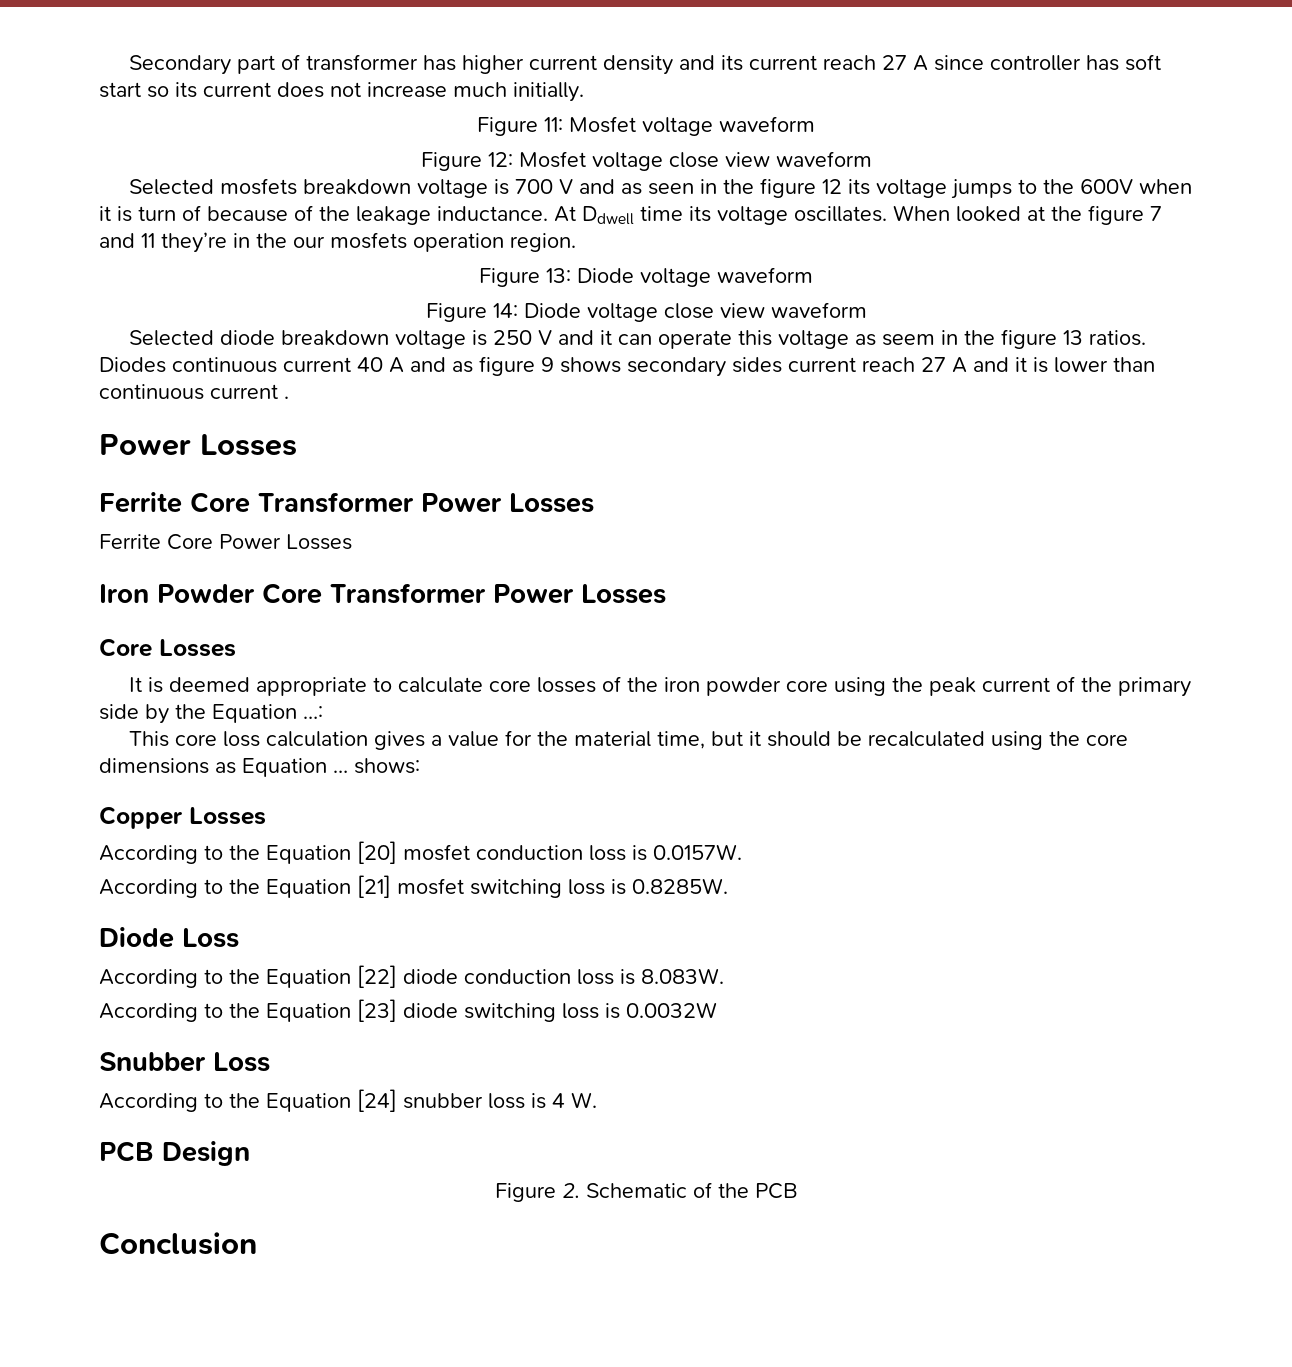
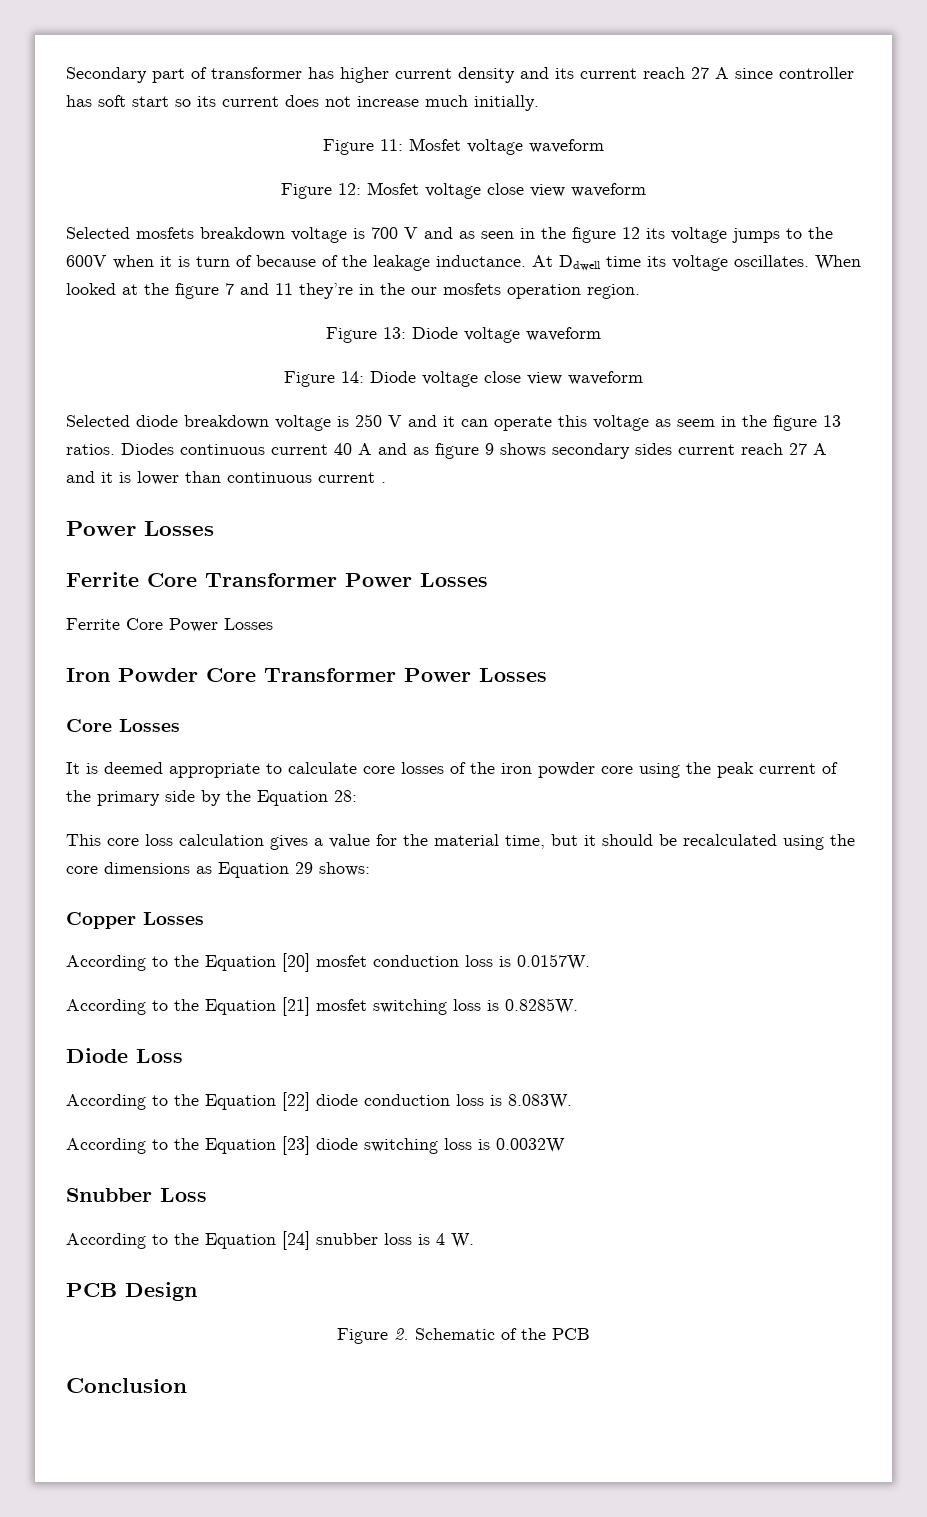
- It is deemed appropriate to calculate core losses of the iron powder core using the peak current of the primary side by the Equation …:
+ It is deemed appropriate to calculate core losses of the iron powder core using the peak current of the primary side by the Equation 28:
- This core loss calculation gives a value for the material time, but it should be recalculated using the core dimensions as Equation … shows:
+ This core loss calculation gives a value for the material time, but it should be recalculated using the core dimensions as Equation 29 shows:

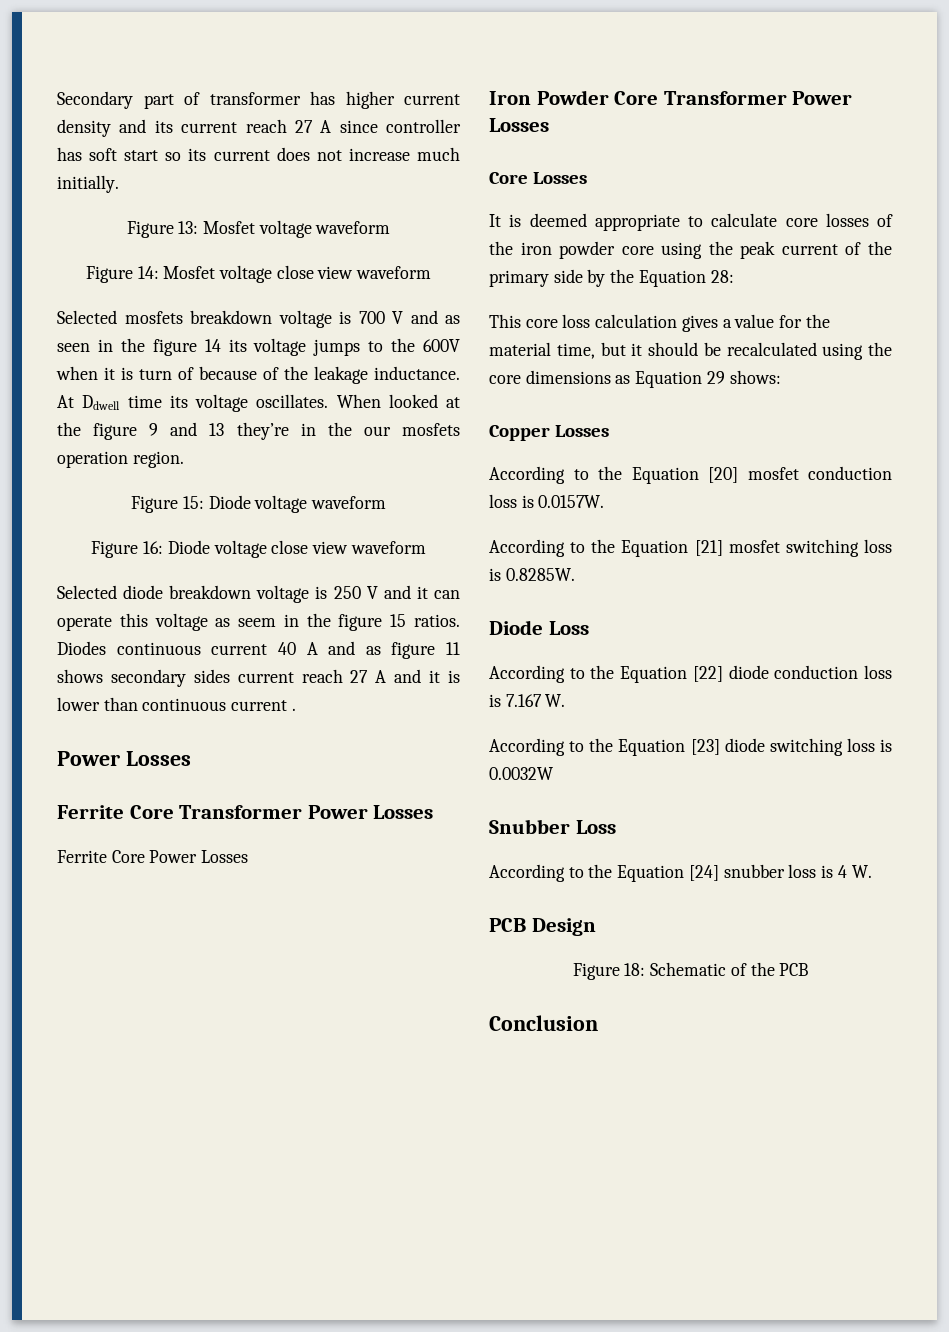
- Figure 11: Mosfet voltage waveform
+ Figure 13: Mosfet voltage waveform
- Figure 12: Mosfet voltage close view waveform
+ Figure 14: Mosfet voltage close view waveform
- Selected mosfets breakdown voltage is 700 V and as seen in the figure 12 its voltage jumps to the 600V when it is turn of because of the leakage inductance.
+ Selected mosfets breakdown voltage is 700 V and as seen in the figure 14 its voltage jumps to the 600V when it is turn of because of the leakage inductance.
- When looked at the figure 7 and 11 they’re in the our mosfets operation region.
+ When looked at the figure 9 and 13 they’re in the our mosfets operation region.
- Figure 13: Diode voltage waveform
+ Figure 15: Diode voltage waveform
- Figure 14: Diode voltage close view waveform
+ Figure 16: Diode voltage close view waveform
- Selected diode breakdown voltage is 250 V and it can operate this voltage as seem in the figure 13 ratios.
+ Selected diode breakdown voltage is 250 V and it can operate this voltage as seem in the figure 15 ratios.
- Diodes continuous current 40 A and as figure 9 shows secondary sides current reach 27 A and it is lower than continuous current .
+ Diodes continuous current 40 A and as figure 11 shows secondary sides current reach 27 A and it is lower than continuous current .
- According to the Equation [22] diode conduction loss is 8.083W.
+ According to the Equation [22] diode conduction loss is 7.167 W.
- Figure 2. Schematic of the PCB
+ Figure 18: Schematic of the PCB

